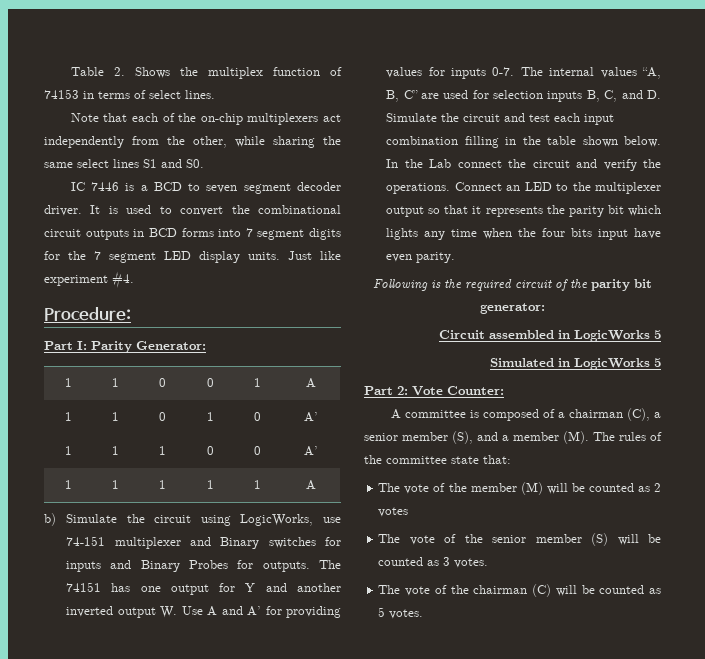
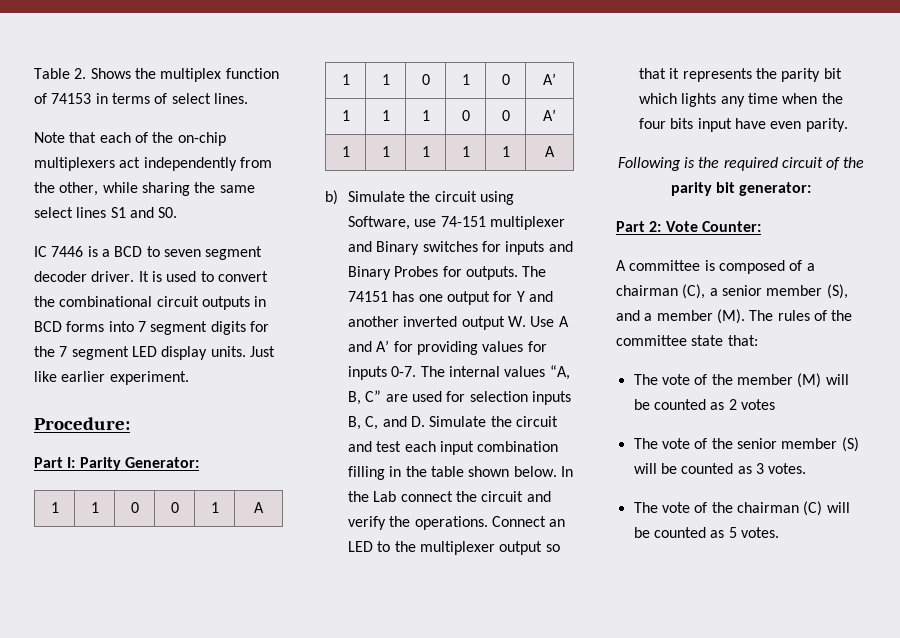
- Just like experiment #4.
+ Just like earlier experiment.
- b) Simulate the circuit using LogicWorks, use 74-151 multiplexer and Binary switches for inputs and Binary Probes for outputs.
+ b) Simulate the circuit using Software, use 74-151 multiplexer and Binary switches for inputs and Binary Probes for outputs.
- Circuit assembled in LogicWorks 5
- Simulated in LogicWorks 5

